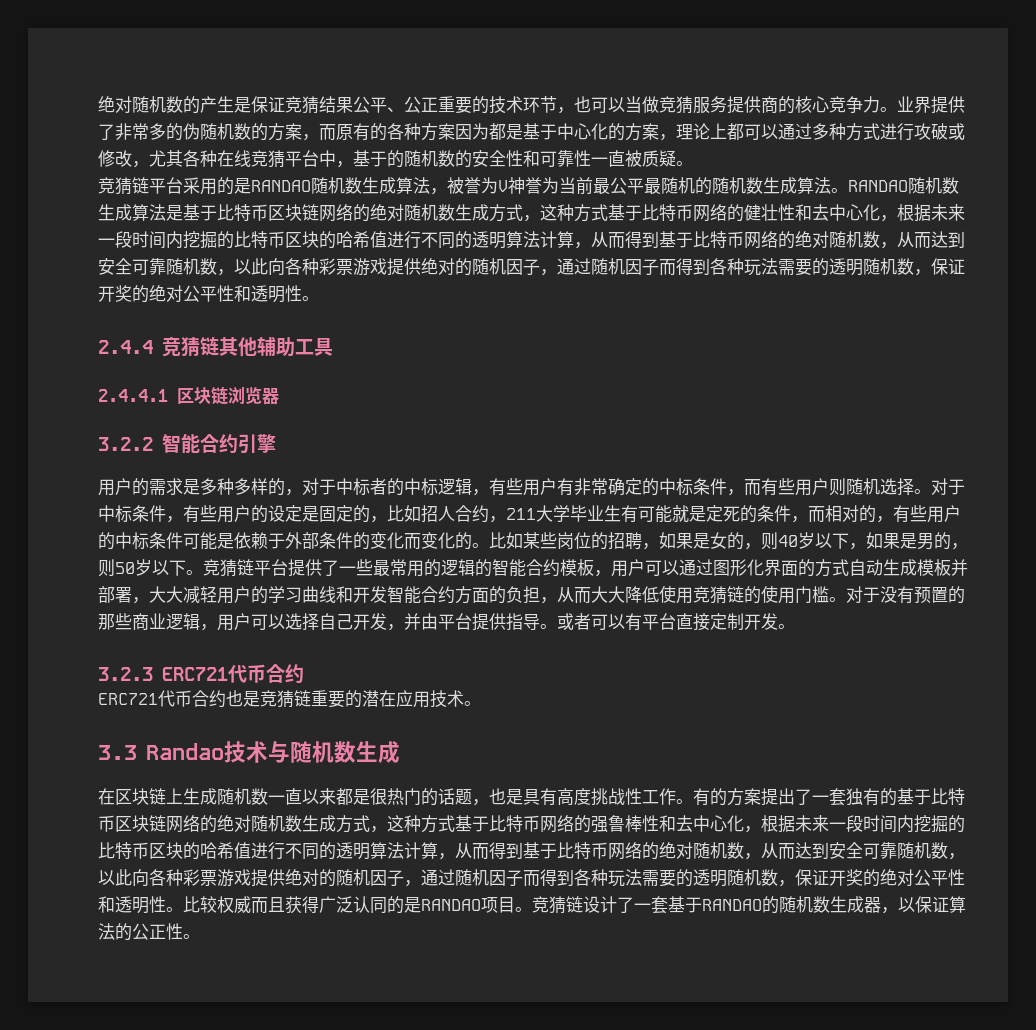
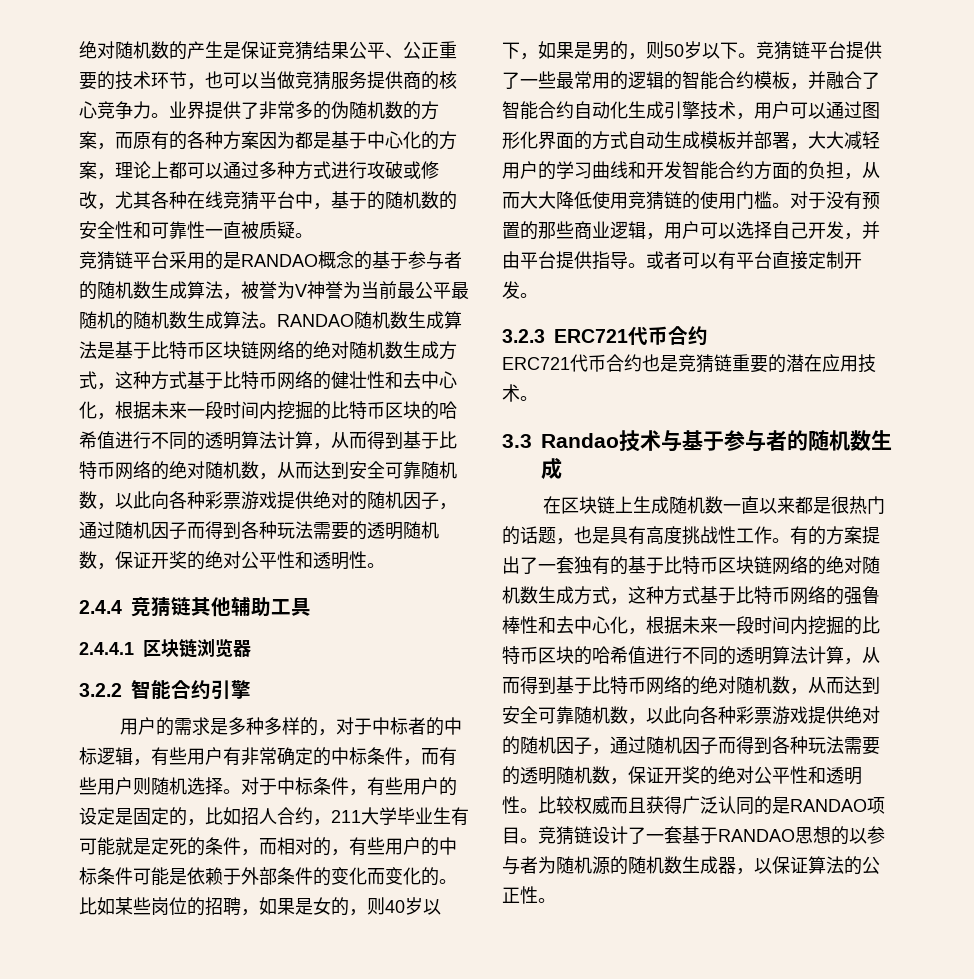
- 竞猜链平台采用的是RANDAO随机数生成算法，被誉为V神誉为当前最公平最随机的随机数生成算法。
+ 竞猜链平台采用的是RANDAO概念的基于参与者的随机数生成算法，被誉为V神誉为当前最公平最随机的随机数生成算法。
- 竞猜链平台提供了一些最常用的逻辑的智能合约模板，用户可以通过图形化界面的方式自动生成模板并部署，大大减轻用户的学习曲线和开发智能合约方面的负担，从而大大降低使用竞猜链的使用门槛。
+ 竞猜链平台提供了一些最常用的逻辑的智能合约模板，并融合了智能合约自动化生成引擎技术，用户可以通过图形化界面的方式自动生成模板并部署，大大减轻用户的学习曲线和开发智能合约方面的负担，从而大大降低使用竞猜链的使用门槛。
- 3.3 Randao技术与随机数生成
+ 3.3 Randao技术与基于参与者的随机数生成
- 竞猜链设计了一套基于RANDAO的随机数生成器，以保证算法的公正性。
+ 竞猜链设计了一套基于RANDAO思想的以参与者为随机源的随机数生成器，以保证算法的公正性。

